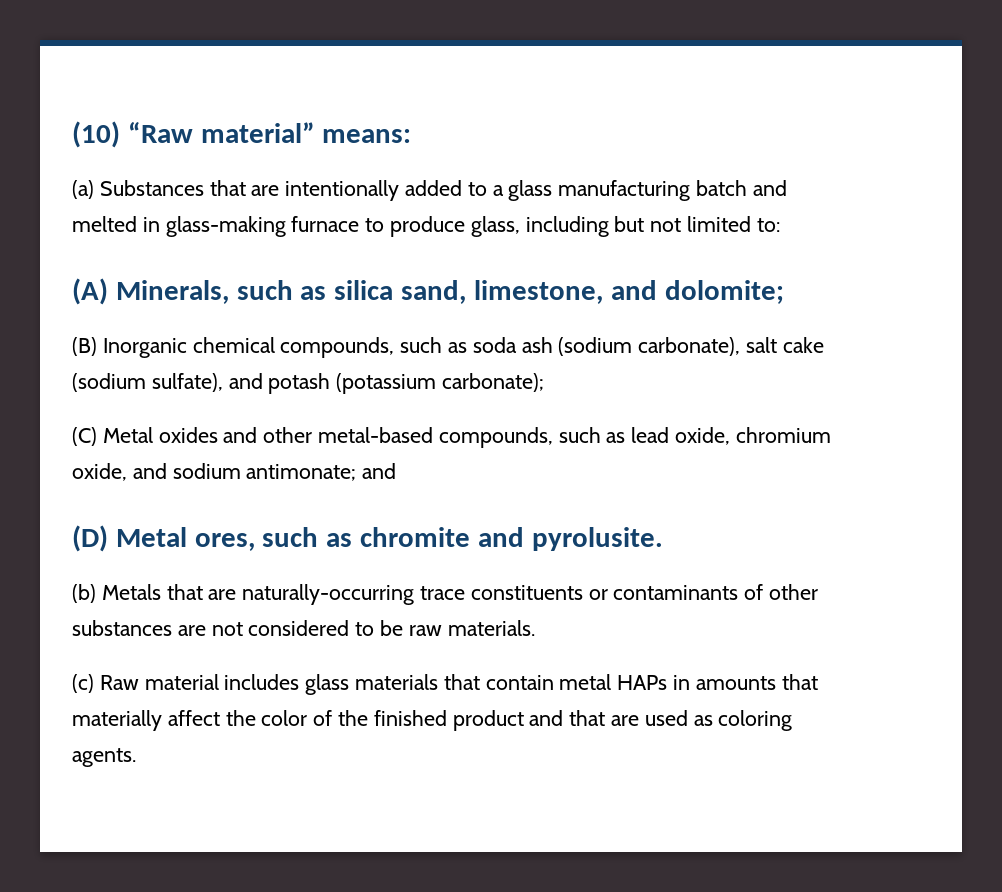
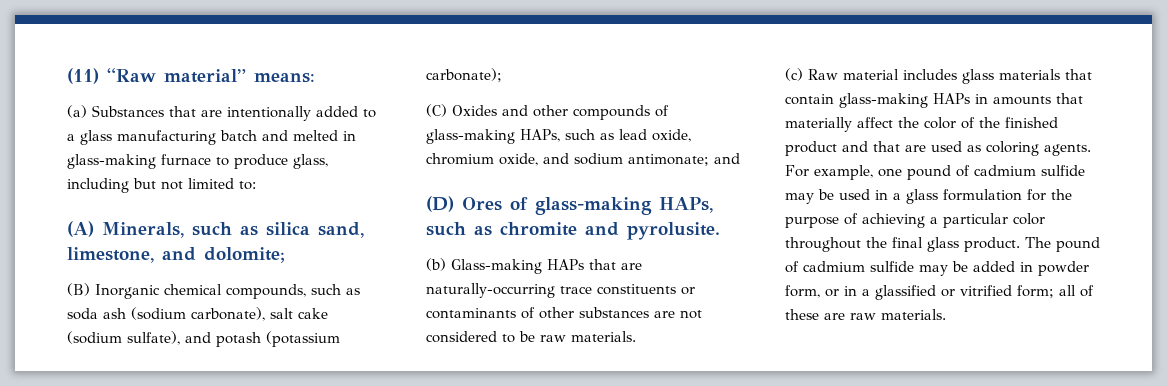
- (10) “Raw material” means:
+ (11) “Raw material” means:
- (C) Metal oxides and other metal-based compounds, such as lead oxide, chromium oxide, and sodium antimonate; and
+ (C) Oxides and other compounds of glass-making HAPs, such as lead oxide, chromium oxide, and sodium antimonate; and
- (D) Metal ores, such as chromite and pyrolusite.
+ (D) Ores of glass-making HAPs, such as chromite and pyrolusite.
- (b) Metals that are naturally-occurring trace constituents or contaminants of other substances are not considered to be raw materials.
+ (b) Glass-making HAPs that are naturally-occurring trace constituents or contaminants of other substances are not considered to be raw materials.
- (c) Raw material includes glass materials that contain metal HAPs in amounts that materially affect the color of the finished product and that are used as coloring agents.
+ (c) Raw material includes glass materials that contain glass-making HAPs in amounts that materially affect the color of the finished product and that are used as coloring agents.
+ For example, one pound of cadmium sulfide may be used in a glass formulation for the purpose of achieving a particular color throughout the final glass product. The pound of cadmium sulfide may be added in powder form, or in a glassified or vitrified form; all of these are raw materials.

